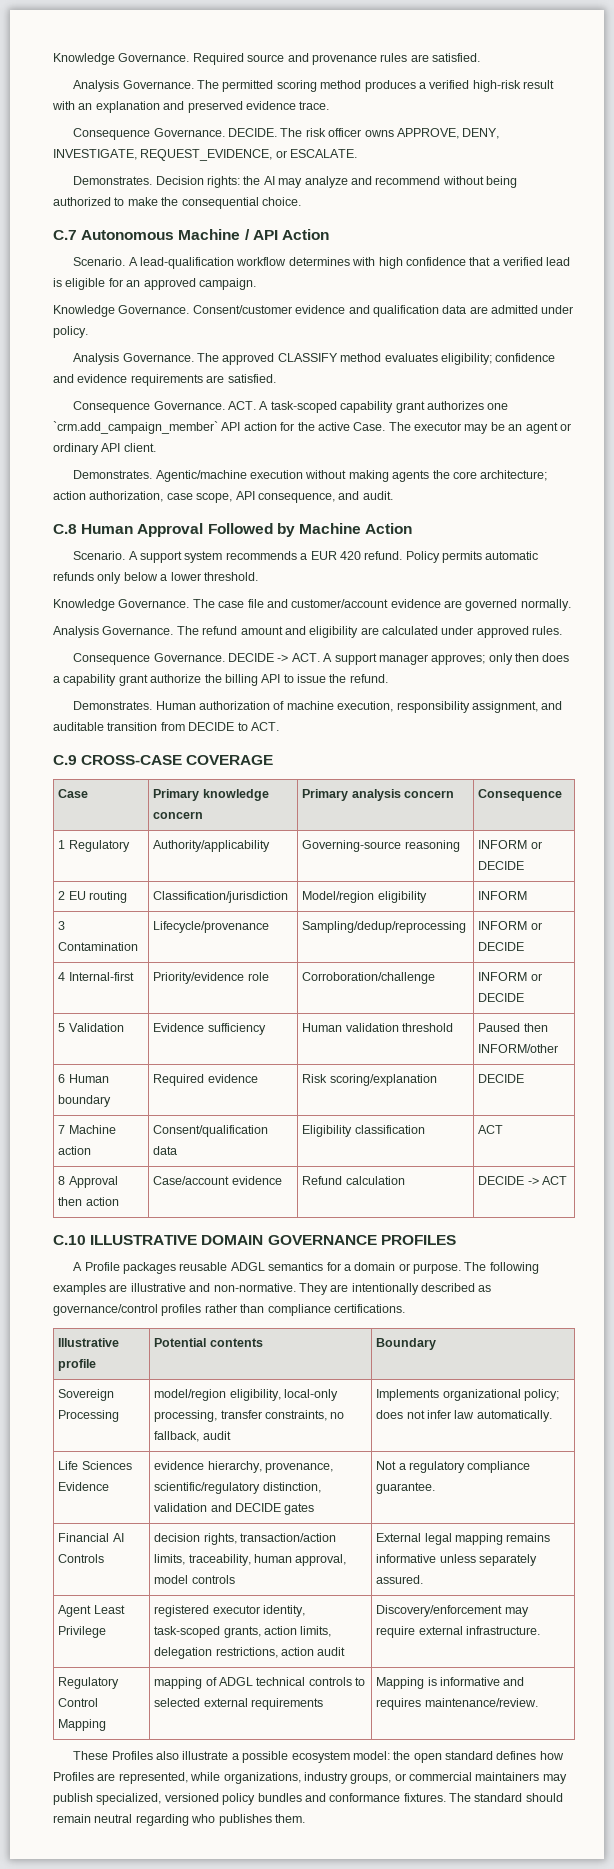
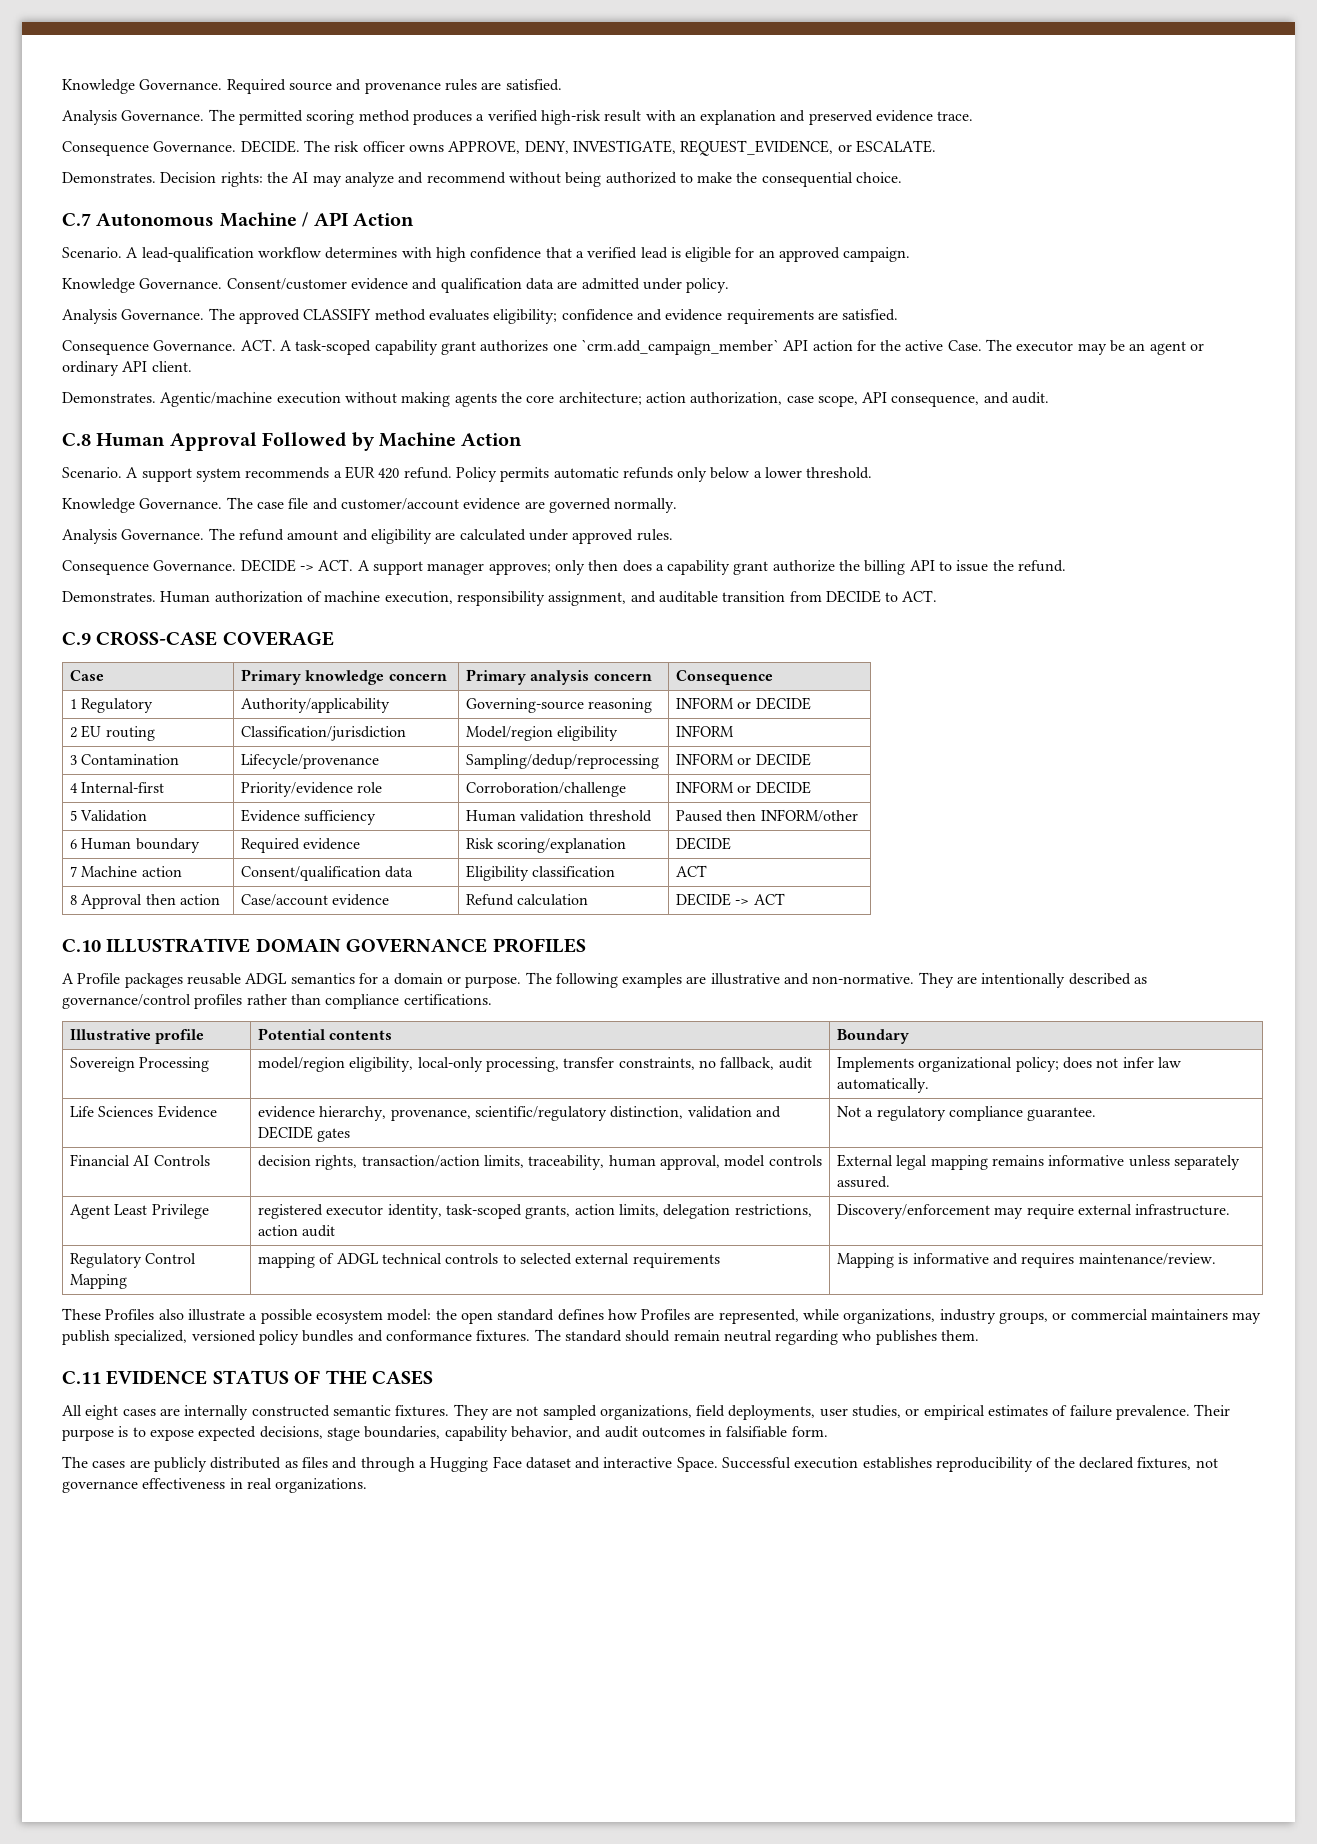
+ C.11 EVIDENCE STATUS OF THE CASES
+ All eight cases are internally constructed semantic fixtures. They are not sampled organizations, field deployments, user studies, or empirical estimates of failure prevalence. Their purpose is to expose expected decisions, stage boundaries, capability behavior, and audit outcomes in falsifiable form.
+ The cases are publicly distributed as files and through a Hugging Face dataset and interactive Space. Successful execution establishes reproducibility of the declared fixtures, not governance effectiveness in real organizations.

